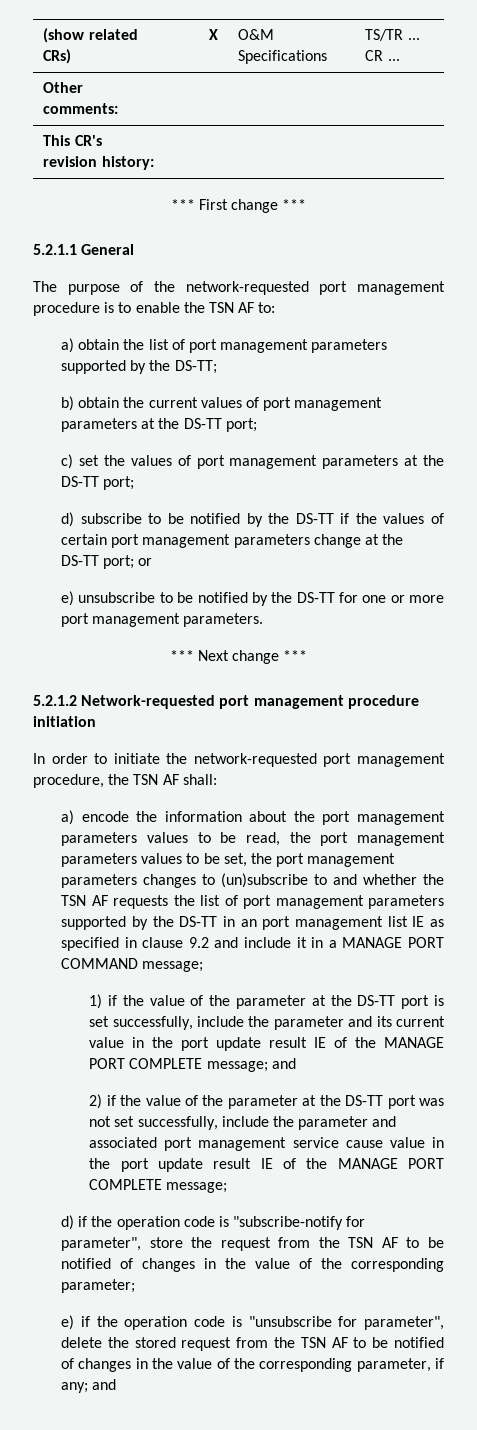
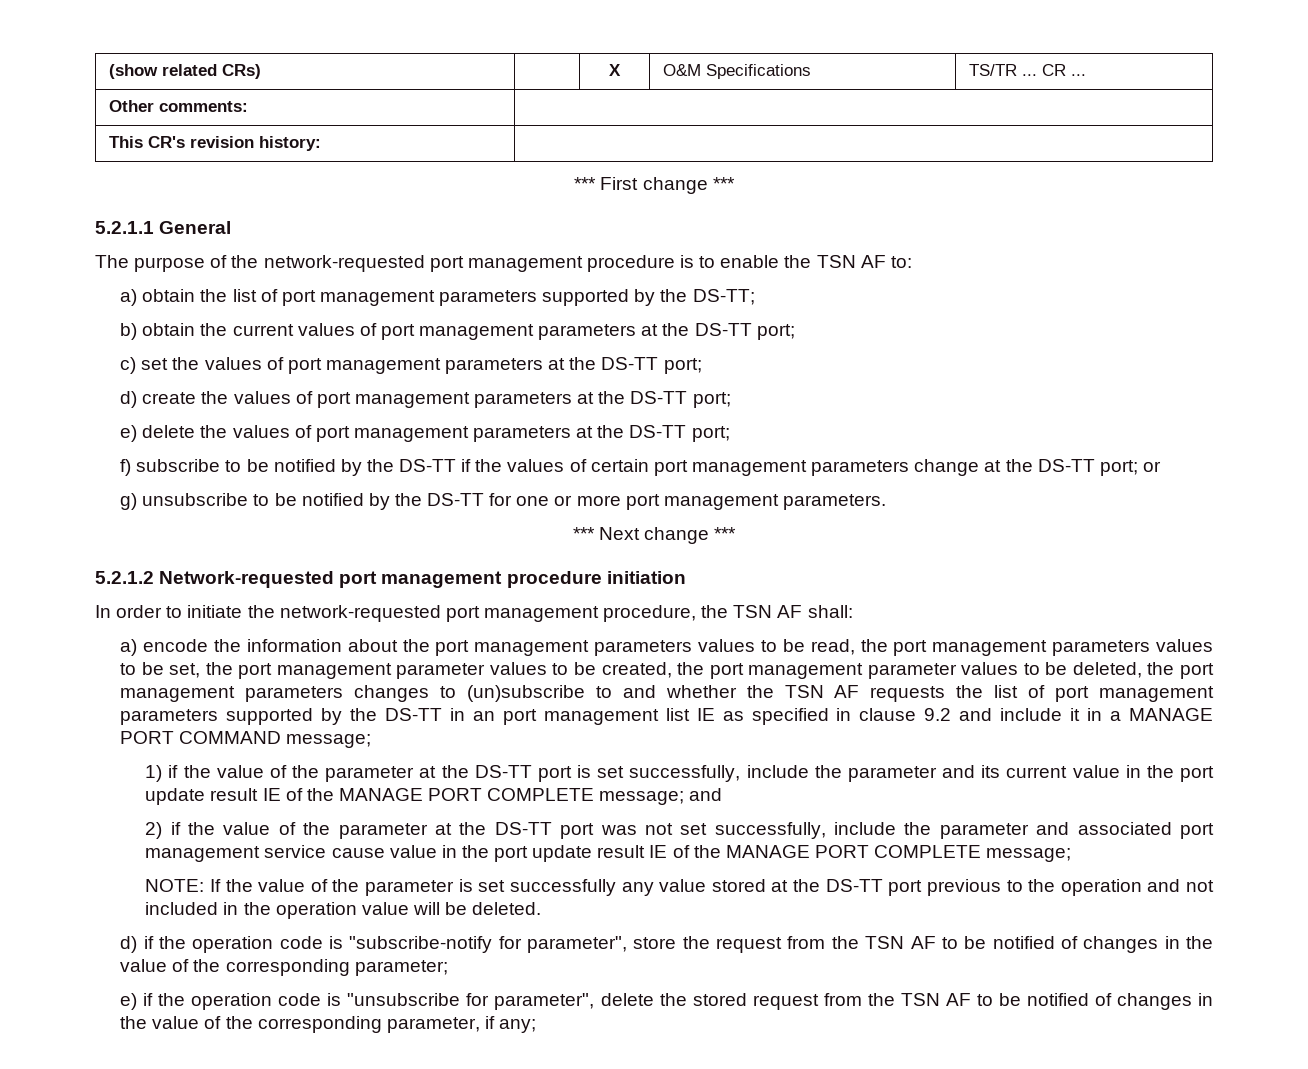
- d) subscribe to be notified by the DS-TT if the values of certain port management parameters change at the DS-TT port; or
+ d) create the values of port management parameters at the DS-TT port;
+ e) delete the values of port management parameters at the DS-TT port;
+ f) subscribe to be notified by the DS-TT if the values of certain port management parameters change at the DS-TT port; or
- e) unsubscribe to be notified by the DS-TT for one or more port management parameters.
+ g) unsubscribe to be notified by the DS-TT for one or more port management parameters.
- a) encode the information about the port management parameters values to be read, the port management parameters values to be set, the port management parameters changes to (un)subscribe to and whether the TSN AF requests the list of port management parameters supported by the DS-TT in an port management list IE as specified in clause 9.2 and include it in a MANAGE PORT COMMAND message;
+ a) encode the information about the port management parameters values to be read, the port management parameters values to be set, the port management parameter values to be created, the port management parameter values to be deleted, the port management parameters changes to (un)subscribe to and whether the TSN AF requests the list of port management parameters supported by the DS-TT in an port management list IE as specified in clause 9.2 and include it in a MANAGE PORT COMMAND message;
+ NOTE: If the value of the parameter is set successfully any value stored at the DS-TT port previous to the operation and not included in the operation value will be deleted.
- e) if the operation code is "unsubscribe for parameter", delete the stored request from the TSN AF to be notified of changes in the value of the corresponding parameter, if any; and
+ e) if the operation code is "unsubscribe for parameter", delete the stored request from the TSN AF to be notified of changes in the value of the corresponding parameter, if any;

